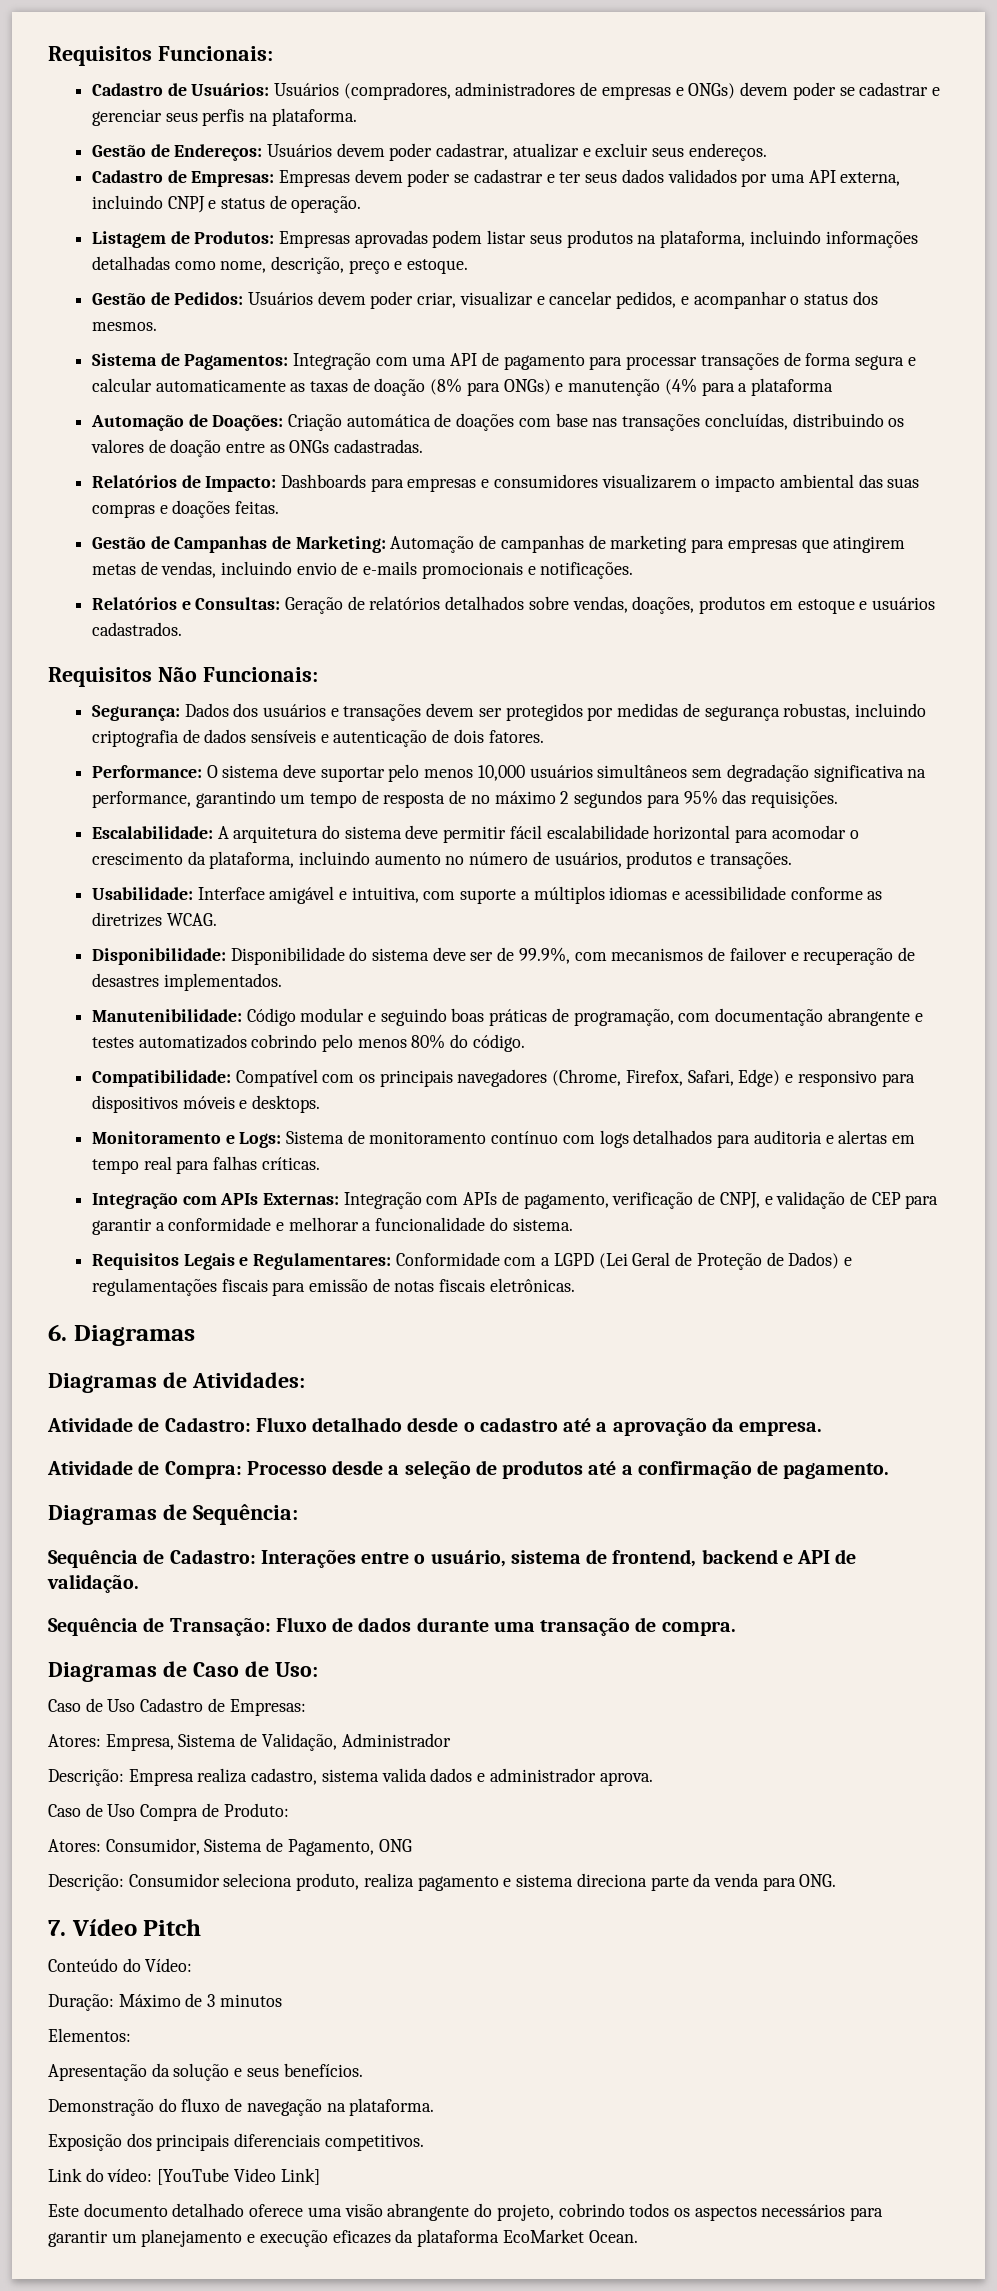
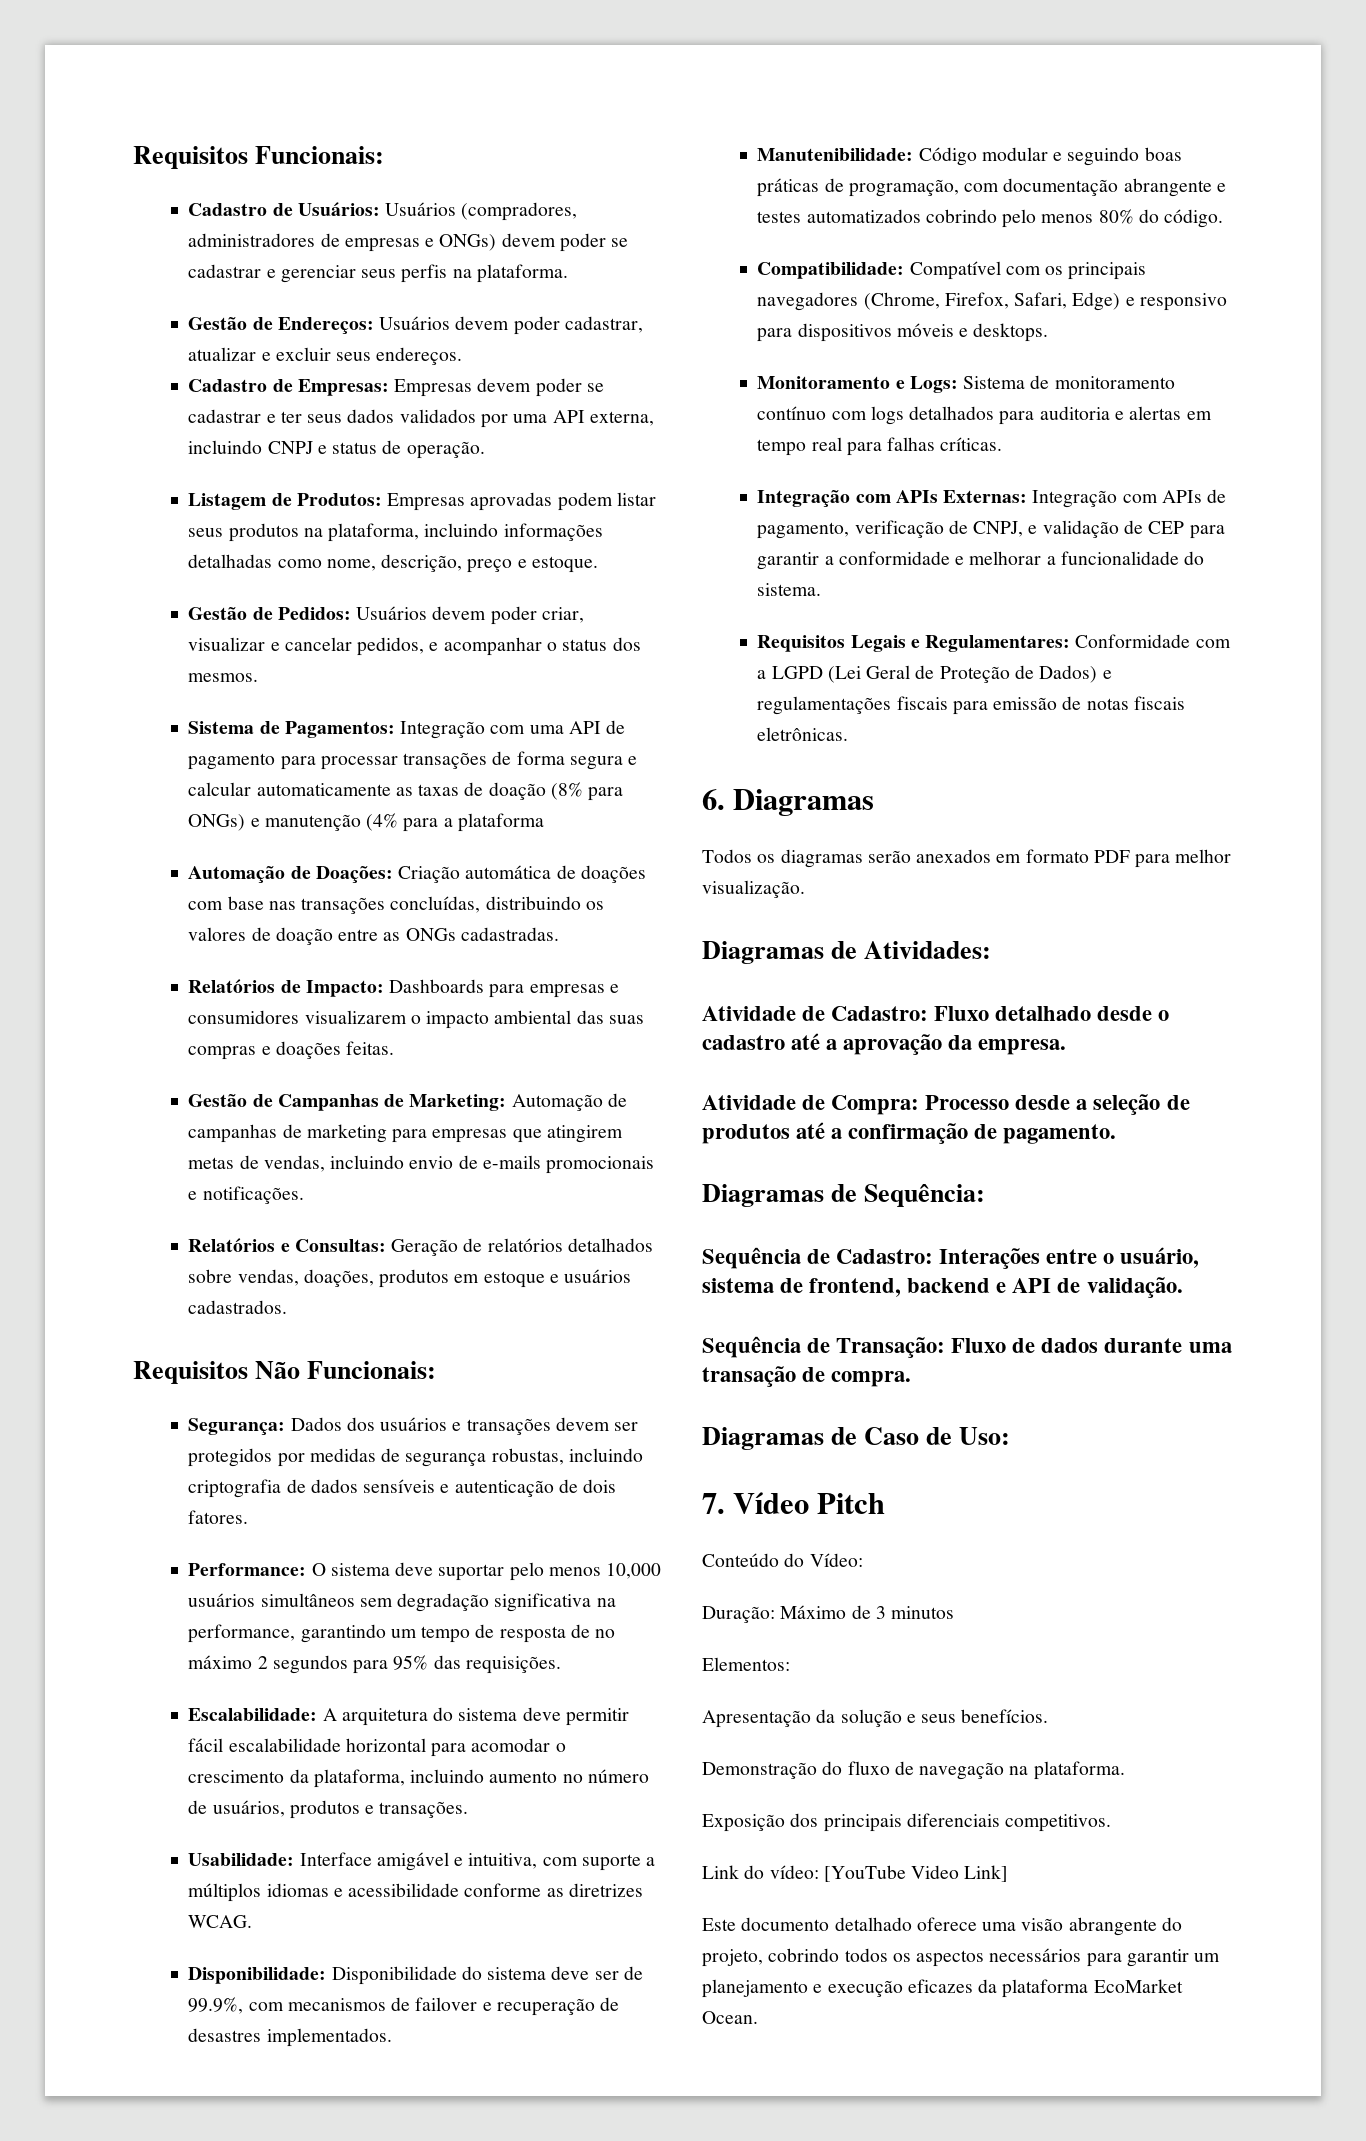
+ Todos os diagramas serão anexados em formato PDF para melhor visualização.
- Caso de Uso Cadastro de Empresas:
- Atores: Empresa, Sistema de Validação, Administrador
- Descrição: Empresa realiza cadastro, sistema valida dados e administrador aprova.
- Caso de Uso Compra de Produto:
- Atores: Consumidor, Sistema de Pagamento, ONG
- Descrição: Consumidor seleciona produto, realiza pagamento e sistema direciona parte da venda para ONG.

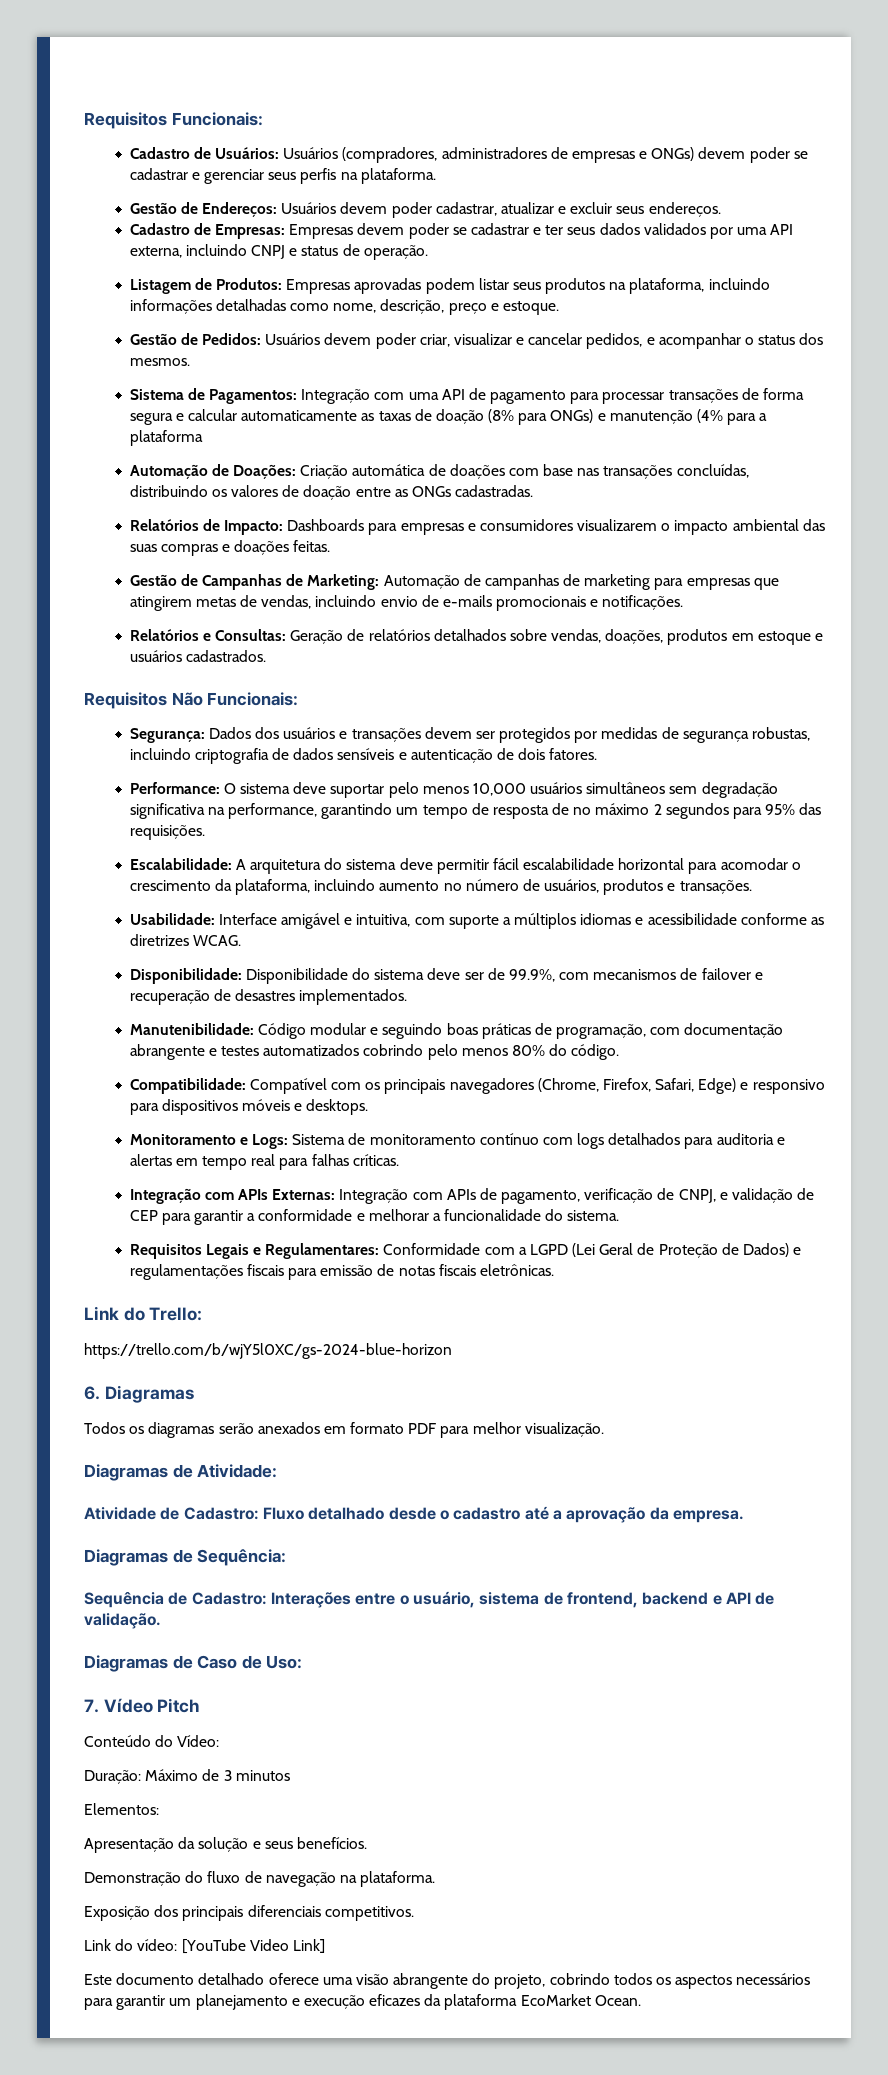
+ Link do Trello:
+ https://trello.com/b/wjY5l0XC/gs-2024-blue-horizon
- Diagramas de Atividades:
+ Diagramas de Atividade:
- Atividade de Compra: Processo desde a seleção de produtos até a confirmação de pagamento.
- Sequência de Transação: Fluxo de dados durante uma transação de compra.

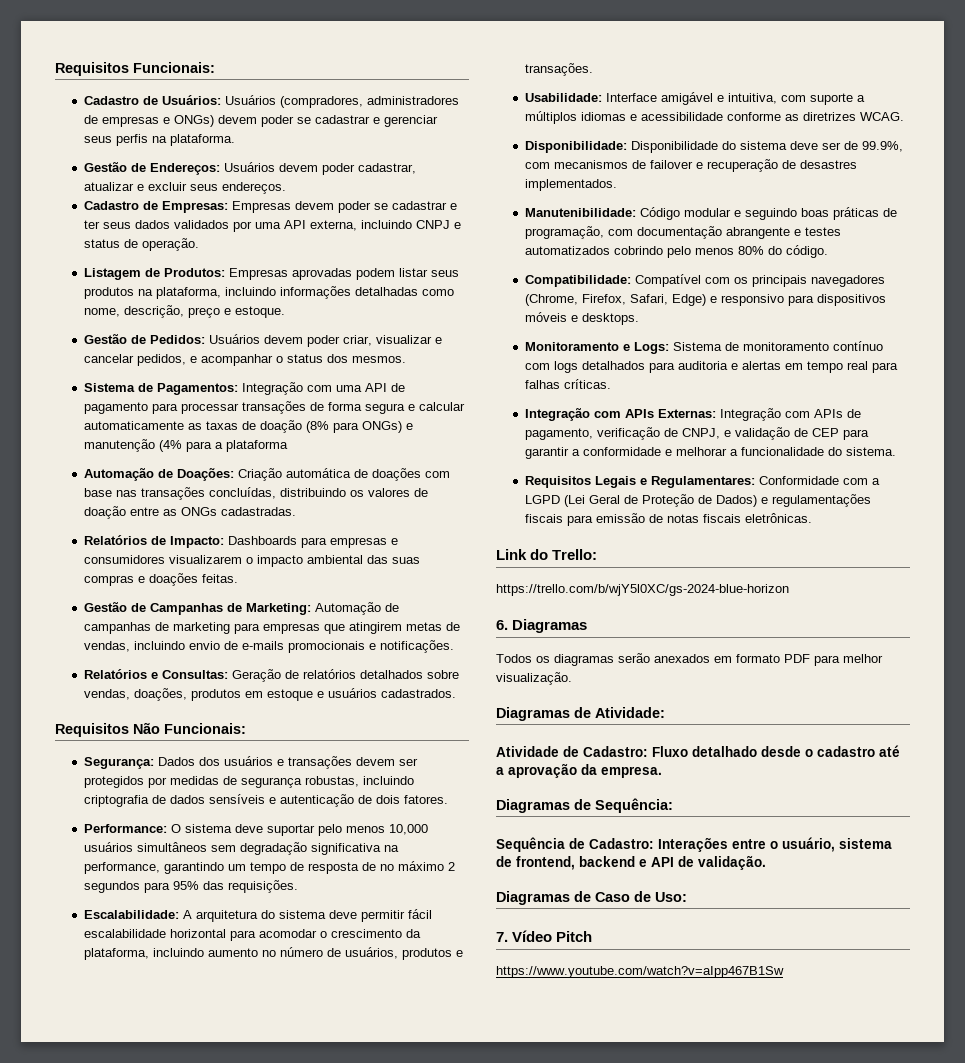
- Conteúdo do Vídeo:
- Duração: Máximo de 3 minutos
- Elementos:
- Apresentação da solução e seus benefícios.
- Demonstração do fluxo de navegação na plataforma.
- Exposição dos principais diferenciais competitivos.
- Link do vídeo: [YouTube Video Link]
- Este documento detalhado oferece uma visão abrangente do projeto, cobrindo todos os aspectos necessários para garantir um planejamento e execução eficazes da plataforma EcoMarket Ocean.
+ https://www.youtube.com/watch?v=aIpp467B1Sw

